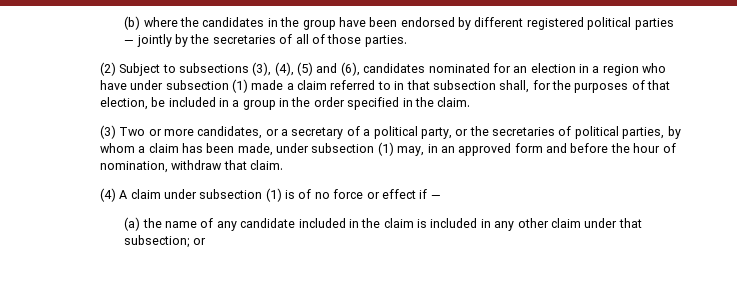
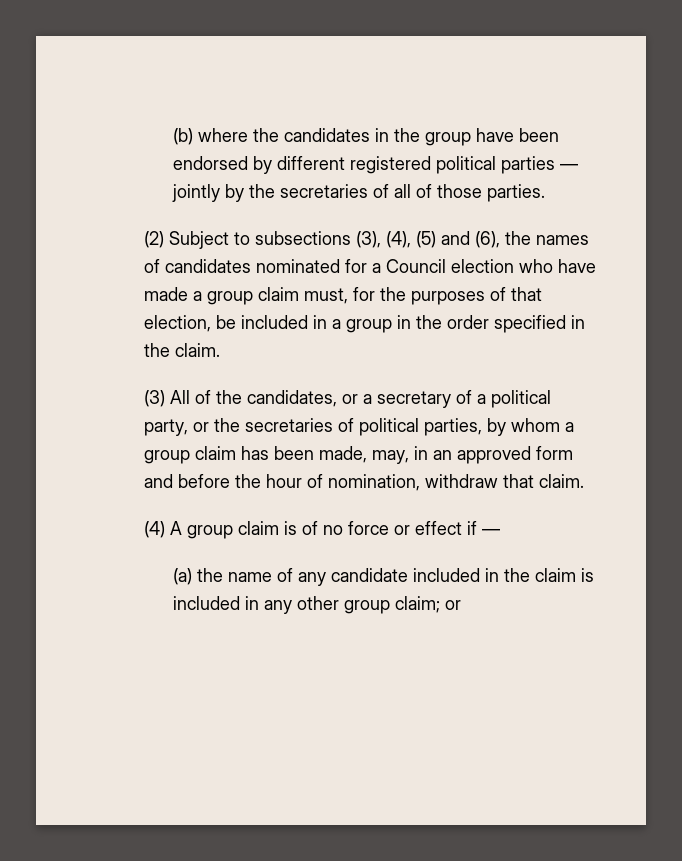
- (2) Subject to subsections (3), (4), (5) and (6), candidates nominated for an election in a region who have under subsection (1) made a claim referred to in that subsection shall, for the purposes of that election, be included in a group in the order specified in the claim.
+ (2) Subject to subsections (3), (4), (5) and (6), the names of candidates nominated for a Council election who have made a group claim must, for the purposes of that election, be included in a group in the order specified in the claim.
- (3) Two or more candidates, or a secretary of a political party, or the secretaries of political parties, by whom a claim has been made, under subsection (1) may, in an approved form and before the hour of nomination, withdraw that claim.
+ (3) All of the candidates, or a secretary of a political party, or the secretaries of political parties, by whom a group claim has been made, may, in an approved form and before the hour of nomination, withdraw that claim.
- (4) A claim under subsection (1) is of no force or effect if —
+ (4) A group claim is of no force or effect if —
- (a) the name of any candidate included in the claim is included in any other claim under that subsection; or
+ (a) the name of any candidate included in the claim is included in any other group claim; or

